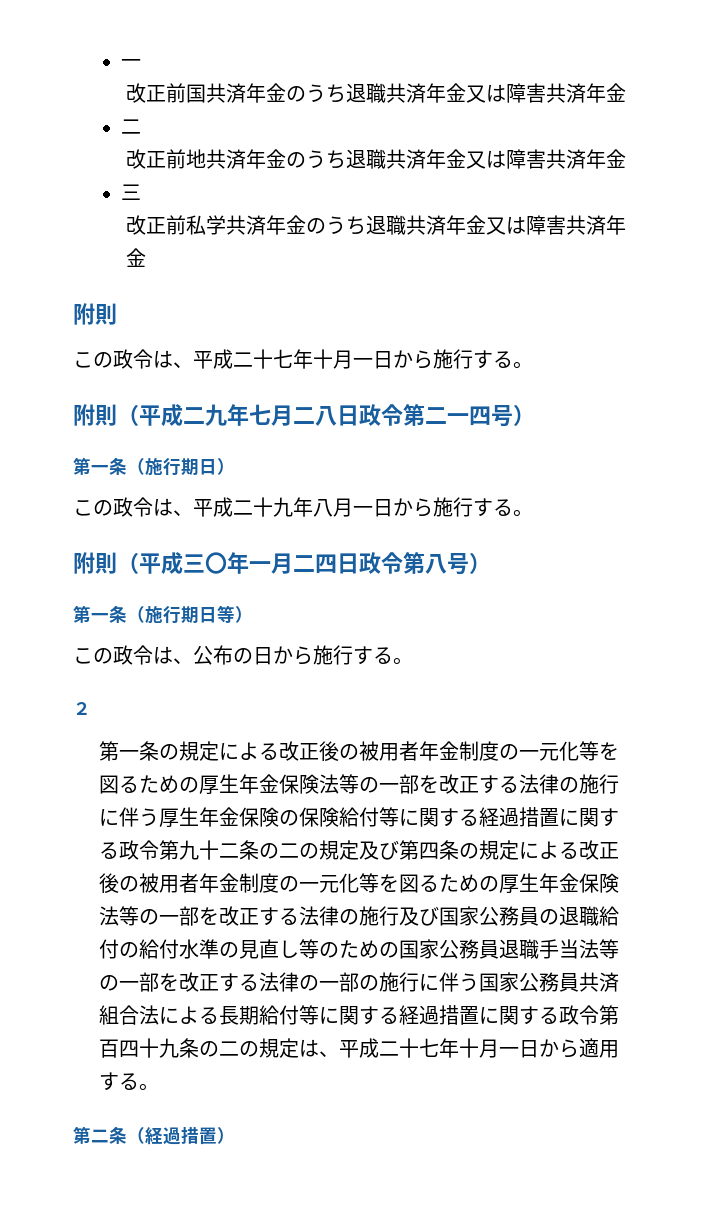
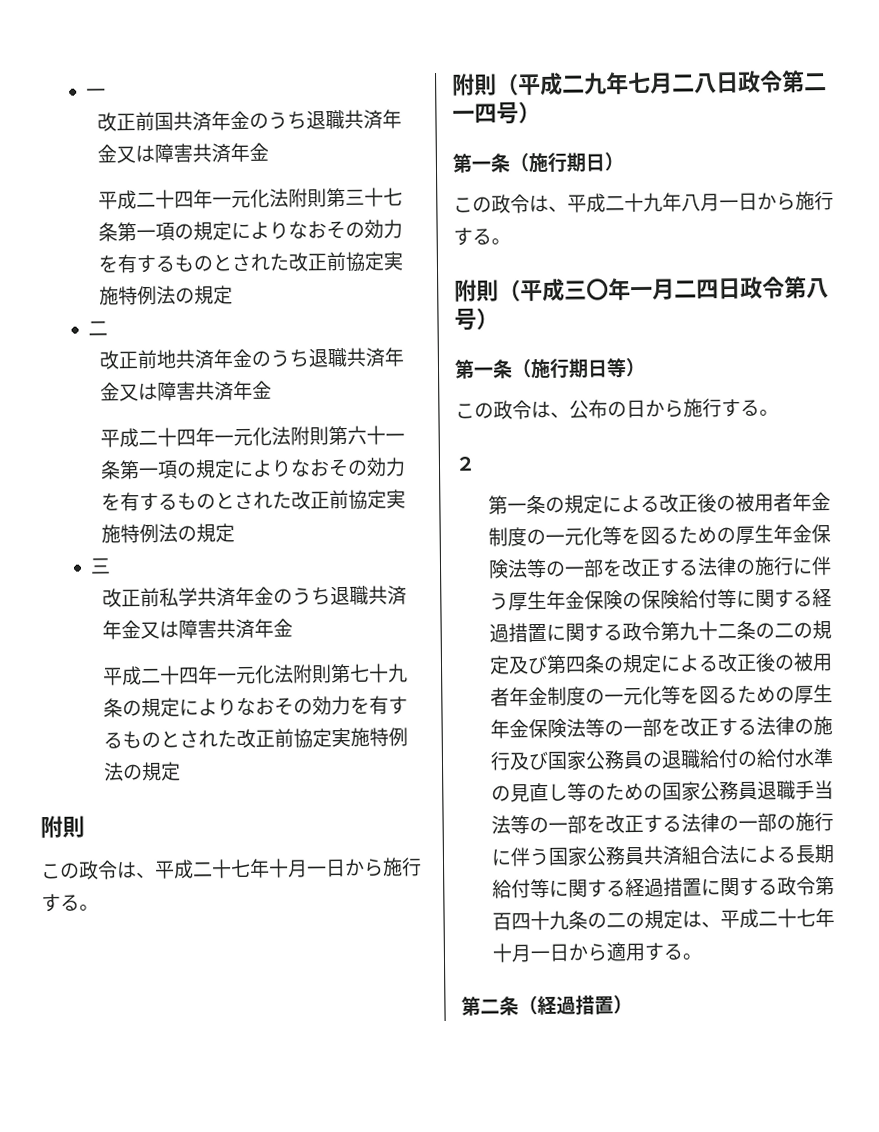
+ 平成二十四年一元化法附則第三十七条第一項の規定によりなおその効力を有するものとされた改正前協定実施特例法の規定
+ 平成二十四年一元化法附則第六十一条第一項の規定によりなおその効力を有するものとされた改正前協定実施特例法の規定
+ 平成二十四年一元化法附則第七十九条の規定によりなおその効力を有するものとされた改正前協定実施特例法の規定

